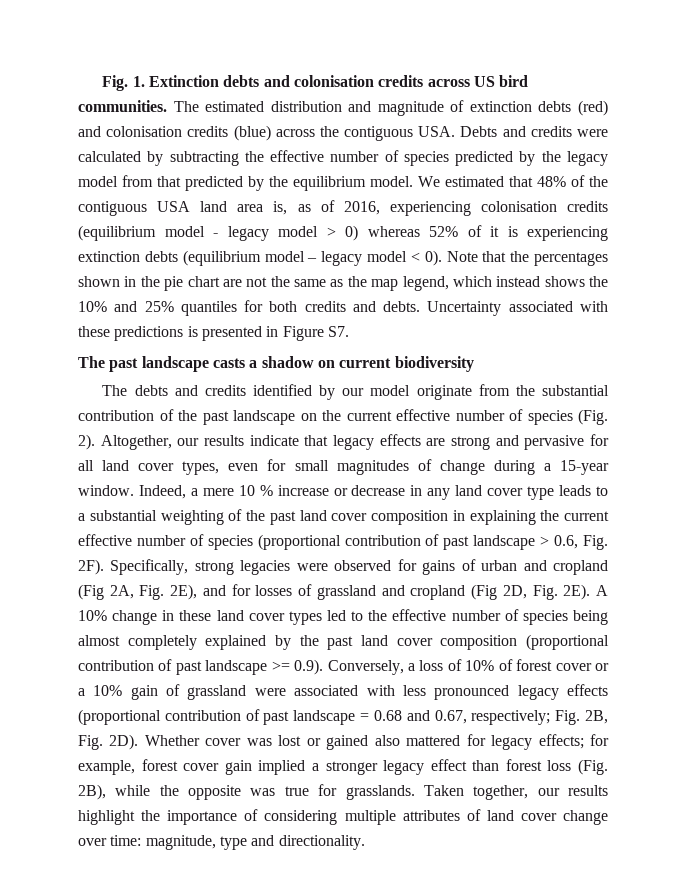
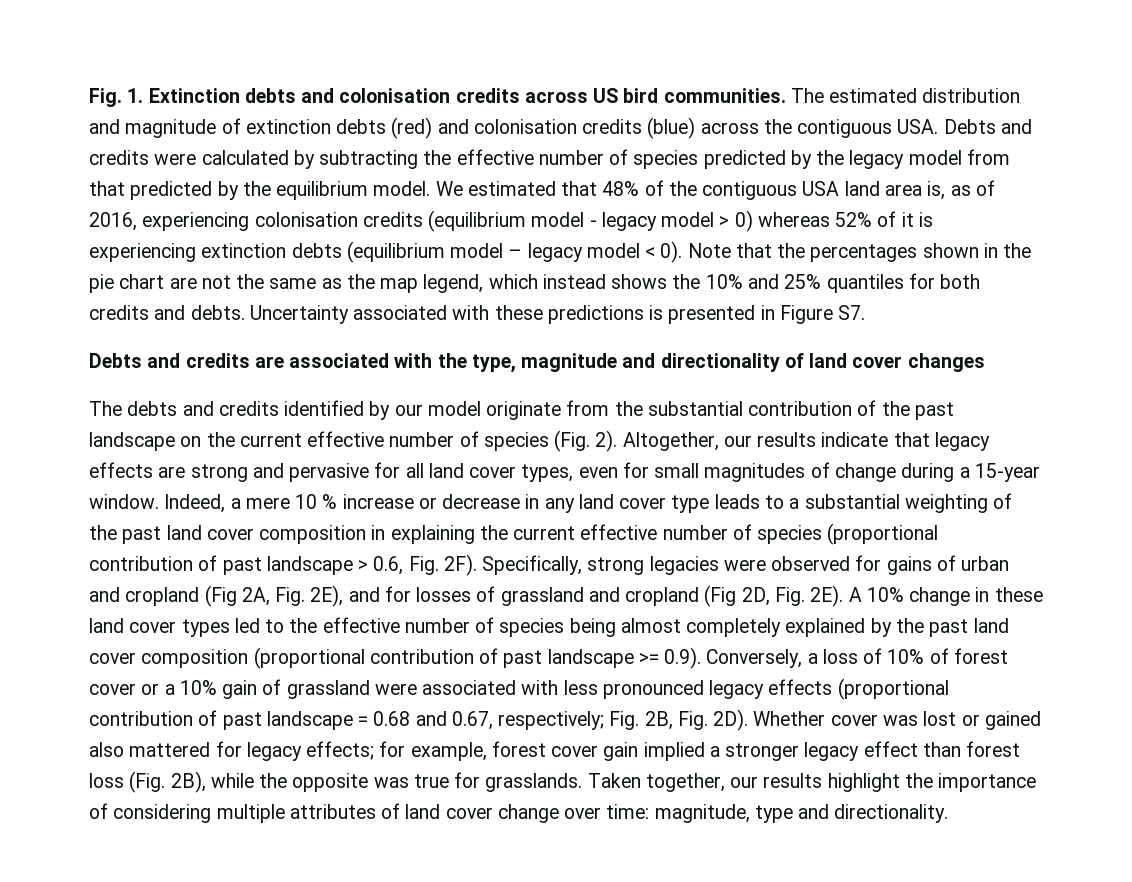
- The past landscape casts a shadow on current biodiversity
+ Debts and credits are associated with the type, magnitude and directionality of land cover changes

